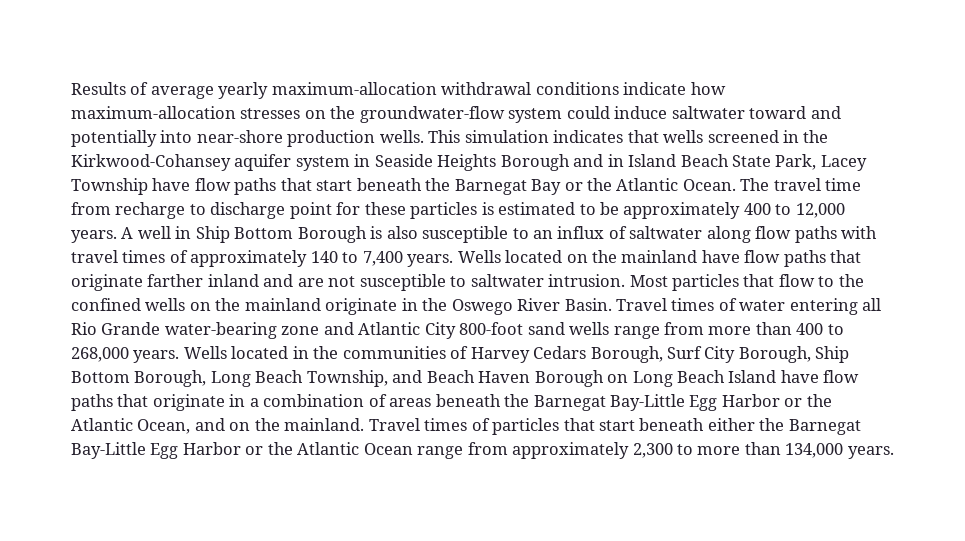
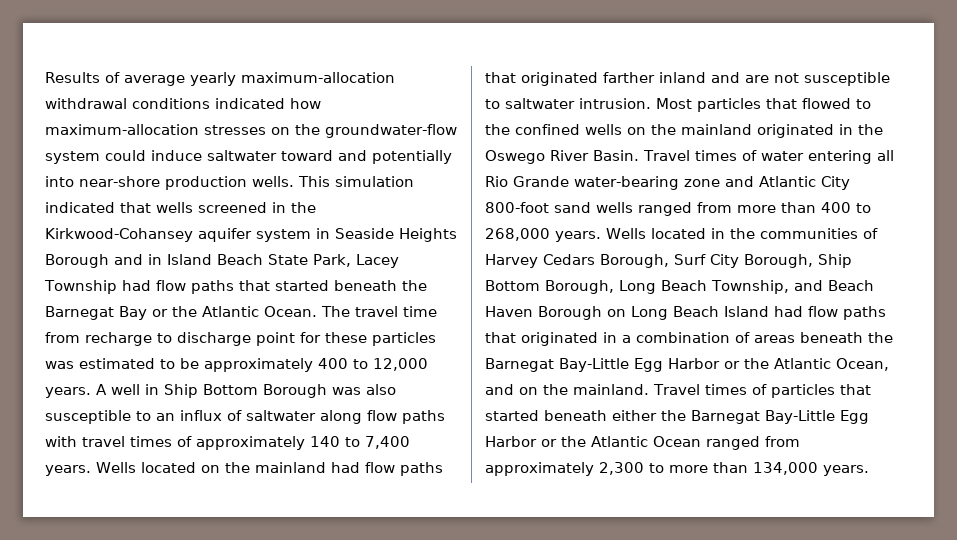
- Results of average yearly maximum-allocation withdrawal conditions indicate how maximum-allocation stresses on the groundwater-flow system could induce saltwater toward and potentially into near-shore production wells.
+ Results of average yearly maximum-allocation withdrawal conditions indicated how maximum-allocation stresses on the groundwater-flow system could induce saltwater toward and potentially into near-shore production wells.
- This simulation indicates that wells screened in the Kirkwood-Cohansey aquifer system in Seaside Heights Borough and in Island Beach State Park, Lacey Township have flow paths that start beneath the Barnegat Bay or the Atlantic Ocean.
+ This simulation indicated that wells screened in the Kirkwood-Cohansey aquifer system in Seaside Heights Borough and in Island Beach State Park, Lacey Township had flow paths that started beneath the Barnegat Bay or the Atlantic Ocean.
- The travel time from recharge to discharge point for these particles is estimated to be approximately 400 to 12,000 years.
+ The travel time from recharge to discharge point for these particles was estimated to be approximately 400 to 12,000 years.
- A well in Ship Bottom Borough is also susceptible to an influx of saltwater along flow paths with travel times of approximately 140 to 7,400 years.
+ A well in Ship Bottom Borough was also susceptible to an influx of saltwater along flow paths with travel times of approximately 140 to 7,400 years.
- Wells located on the mainland have flow paths that originate farther inland and are not susceptible to saltwater intrusion.
+ Wells located on the mainland had flow paths that originated farther inland and are not susceptible to saltwater intrusion.
- Most particles that flow to the confined wells on the mainland originate in the Oswego River Basin.
+ Most particles that flowed to the confined wells on the mainland originated in the Oswego River Basin.
- Travel times of water entering all Rio Grande water-bearing zone and Atlantic City 800-foot sand wells range from more than 400 to 268,000 years.
+ Travel times of water entering all Rio Grande water-bearing zone and Atlantic City 800-foot sand wells ranged from more than 400 to 268,000 years.
- Wells located in the communities of Harvey Cedars Borough, Surf City Borough, Ship Bottom Borough, Long Beach Township, and Beach Haven Borough on Long Beach Island have flow paths that originate in a combination of areas beneath the Barnegat Bay-Little Egg Harbor or the Atlantic Ocean, and on the mainland.
+ Wells located in the communities of Harvey Cedars Borough, Surf City Borough, Ship Bottom Borough, Long Beach Township, and Beach Haven Borough on Long Beach Island had flow paths that originated in a combination of areas beneath the Barnegat Bay-Little Egg Harbor or the Atlantic Ocean, and on the mainland.
- Travel times of particles that start beneath either the Barnegat Bay-Little Egg Harbor or the Atlantic Ocean range from approximately 2,300 to more than 134,000 years.
+ Travel times of particles that started beneath either the Barnegat Bay-Little Egg Harbor or the Atlantic Ocean ranged from approximately 2,300 to more than 134,000 years.

